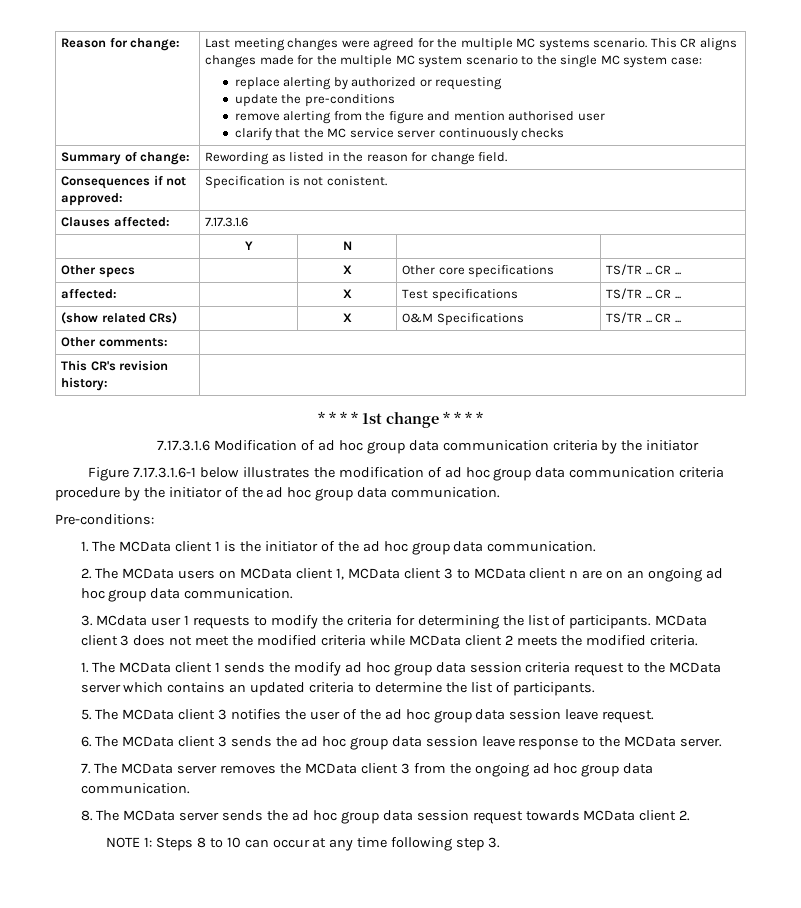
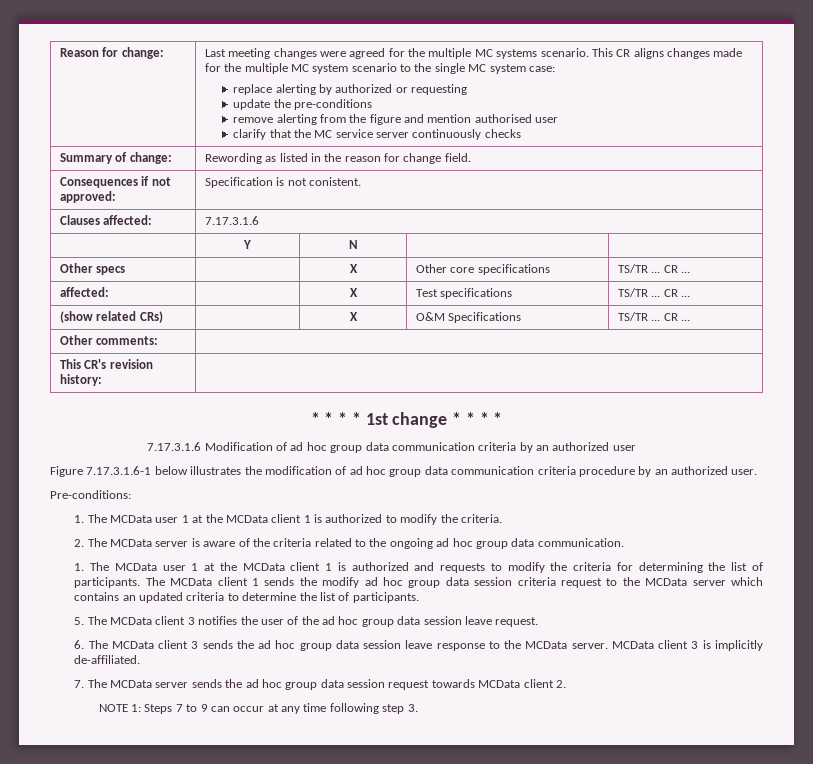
- 7.17.3.1.6 Modification of ad hoc group data communication criteria by the initiator
+ 7.17.3.1.6 Modification of ad hoc group data communication criteria by an authorized user
- Figure 7.17.3.1.6-1 below illustrates the modification of ad hoc group data communication criteria procedure by the initiator of the ad hoc group data communication.
+ Figure 7.17.3.1.6-1 below illustrates the modification of ad hoc group data communication criteria procedure by an authorized user.
  Pre-conditions:
- 1. The MCData client 1 is the initiator of the ad hoc group data communication.
- 2. The MCData users on MCData client 1, MCData client 3 to MCData client n are on an ongoing ad hoc group data communication.
- 3. MCdata user 1 requests to modify the criteria for determining the list of participants.
+ 1. The MCData user 1 at the MCData client 1 is authorized to modify the criteria.
+ 2. The MCData server is aware of the criteria related to the ongoing ad hoc group data communication.
+ 1. The MCData user 1 at the MCData client 1 is authorized and requests to modify the criteria for determining the list of participants.
- MCData client 3 does not meet the modified criteria while MCData client 2 meets the modified criteria.
- 1. The MCData client 1 sends the modify ad hoc group data session criteria request to the MCData server which contains an updated criteria to determine the list of participants.
+ The MCData client 1 sends the modify ad hoc group data session criteria request to the MCData server which contains an updated criteria to determine the list of participants.
- 6. The MCData client 3 sends the ad hoc group data session leave response to the MCData server.
- 7. The MCData server removes the MCData client 3 from the ongoing ad hoc group data communication.
- 8. The MCData server sends the ad hoc group data session request towards MCData client 2.
+ 6. The MCData client 3 sends the ad hoc group data session leave response to the MCData server. MCData client 3 is implicitly de-affiliated.
+ 7. The MCData server sends the ad hoc group data session request towards MCData client 2.
- NOTE 1: Steps 8 to 10 can occur at any time following step 3.
+ NOTE 1: Steps 7 to 9 can occur at any time following step 3.

